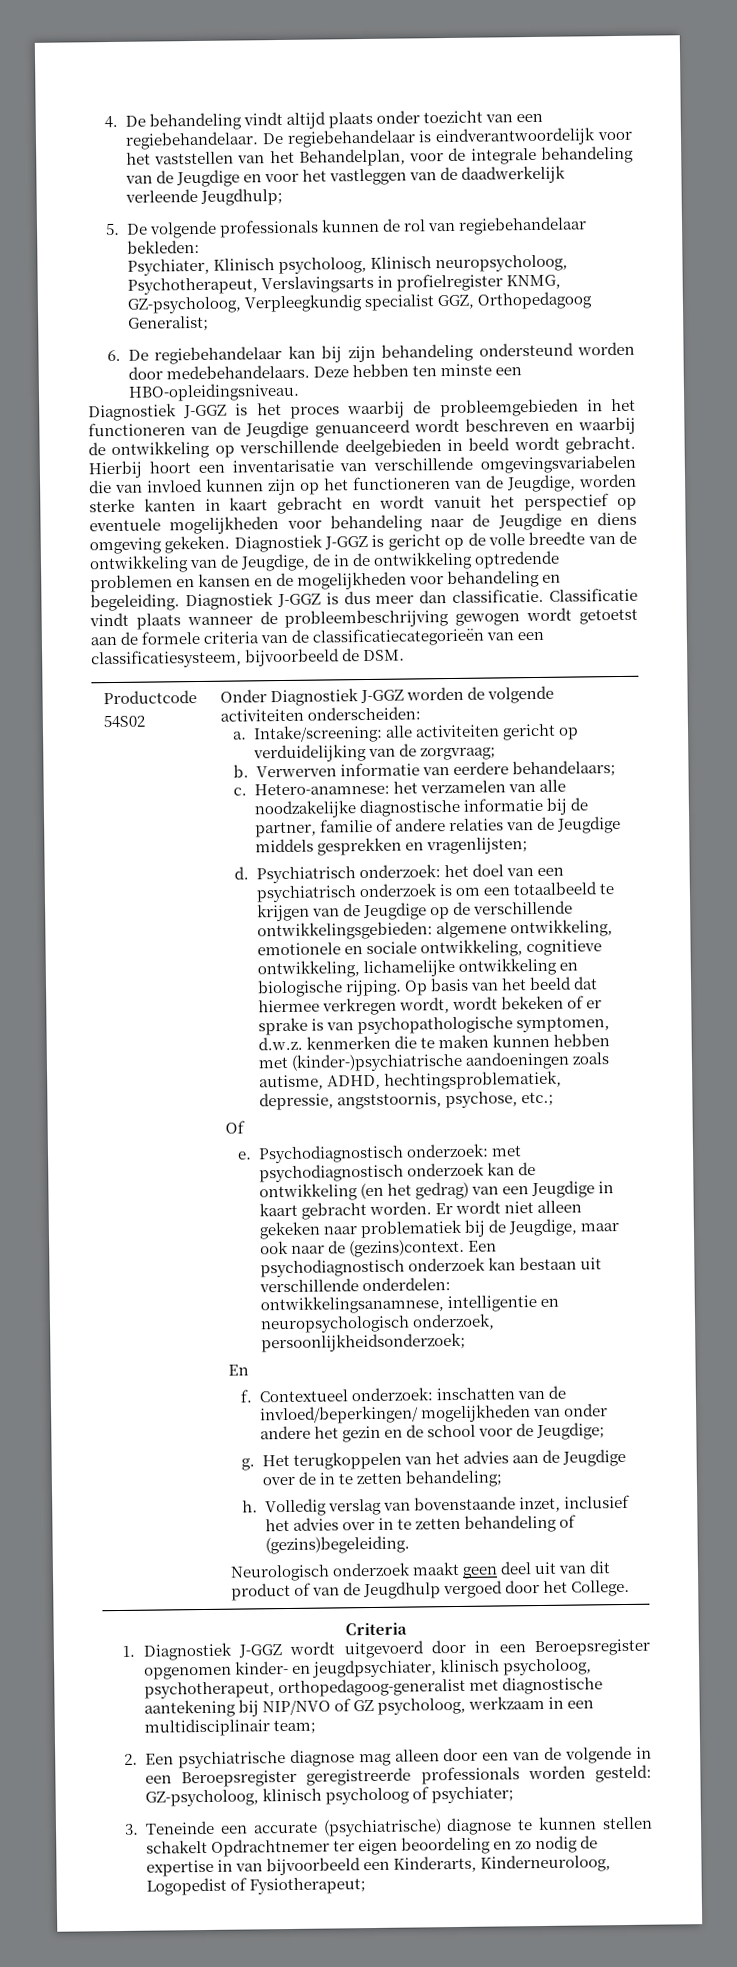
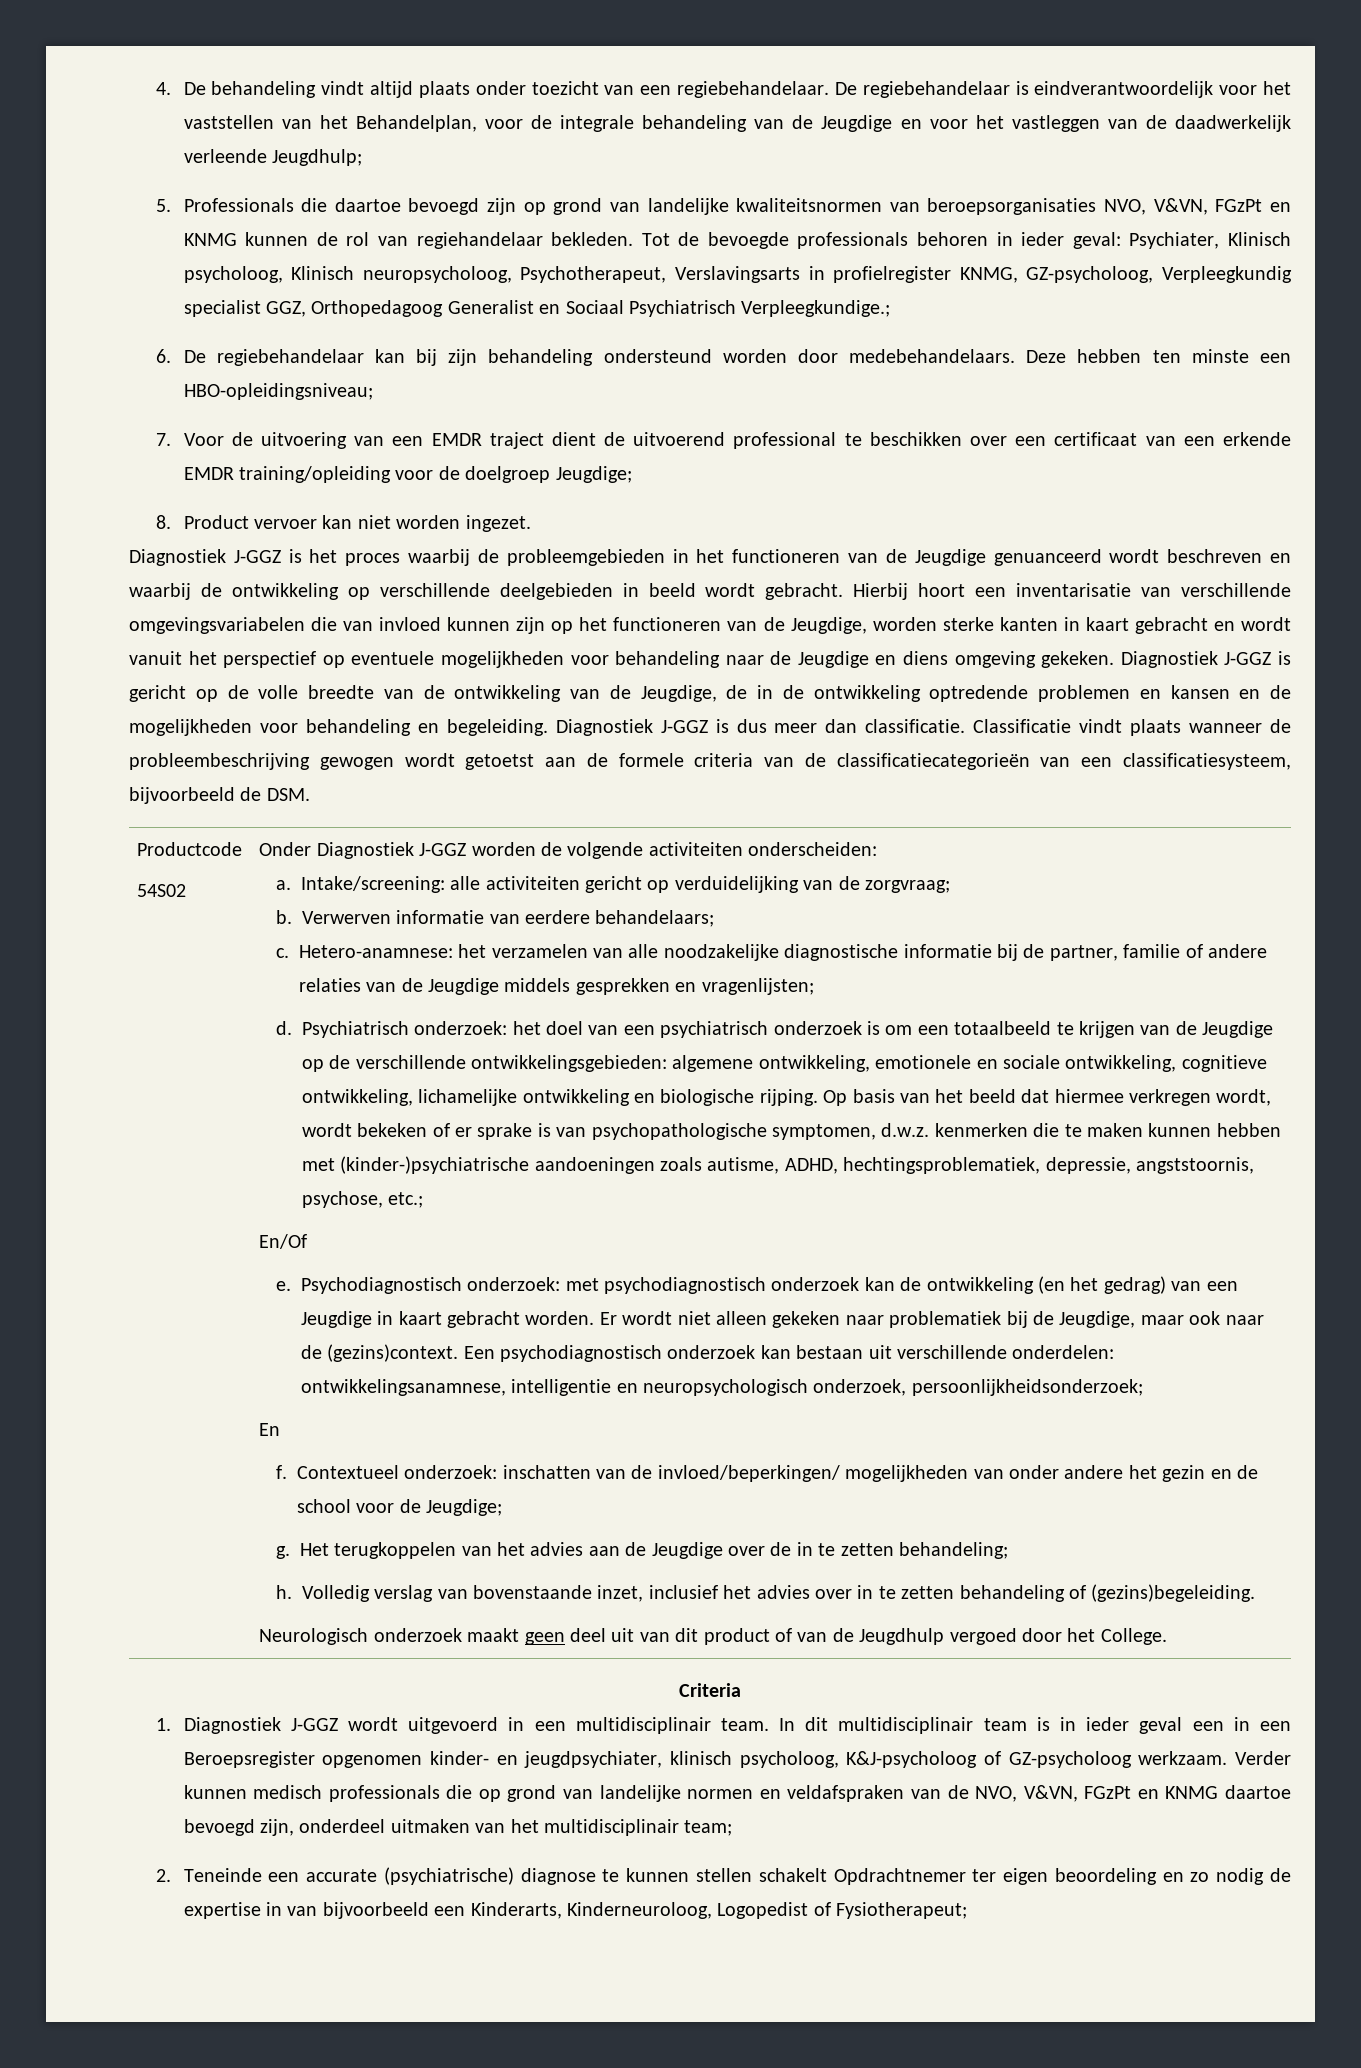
- 5. De volgende professionals kunnen de rol van regiebehandelaar bekleden:
- Psychiater, Klinisch psycholoog, Klinisch neuropsycholoog, Psychotherapeut, Verslavingsarts in profielregister KNMG, GZ-psycholoog, Verpleegkundig specialist GGZ, Orthopedagoog Generalist;
+ 5. Professionals die daartoe bevoegd zijn op grond van landelijke kwaliteitsnormen van beroepsorganisaties NVO, V&VN, FGzPt en KNMG kunnen de rol van regiehandelaar bekleden. Tot de bevoegde professionals behoren in ieder geval: Psychiater, Klinisch psycholoog, Klinisch neuropsycholoog, Psychotherapeut, Verslavingsarts in profielregister KNMG, GZ-psycholoog, Verpleegkundig specialist GGZ, Orthopedagoog Generalist en Sociaal Psychiatrisch Verpleegkundige.;
- Deze hebben ten minste een HBO-opleidingsniveau.
+ Deze hebben ten minste een HBO-opleidingsniveau;
+ 7. Voor de uitvoering van een EMDR traject dient de uitvoerend professional te beschikken over een certificaat van een erkende EMDR training/opleiding voor de doelgroep Jeugdige;
+ 8. Product vervoer kan niet worden ingezet.
- Of
+ En/Of
- 1. Diagnostiek J-GGZ wordt uitgevoerd door in een Beroepsregister opgenomen kinder- en jeugdpsychiater, klinisch psycholoog, psychotherapeut, orthopedagoog-generalist met diagnostische aantekening bij NIP/NVO of GZ psycholoog, werkzaam in een multidisciplinair team;
- 2. Een psychiatrische diagnose mag alleen door een van de volgende in een Beroepsregister geregistreerde professionals worden gesteld: GZ-psycholoog, klinisch psycholoog of psychiater;
- 3. Teneinde een accurate (psychiatrische) diagnose te kunnen stellen schakelt Opdrachtnemer ter eigen beoordeling en zo nodig de expertise in van bijvoorbeeld een Kinderarts, Kinderneuroloog, Logopedist of Fysiotherapeut;
+ 1. Diagnostiek J-GGZ wordt uitgevoerd in een multidisciplinair team. In dit multidisciplinair team is in ieder geval een in een Beroepsregister opgenomen kinder- en jeugdpsychiater, klinisch psycholoog, K&J-psycholoog of GZ-psycholoog werkzaam. Verder kunnen medisch professionals die op grond van landelijke normen en veldafspraken van de NVO, V&VN, FGzPt en KNMG daartoe bevoegd zijn, onderdeel uitmaken van het multidisciplinair team;
+ 2. Teneinde een accurate (psychiatrische) diagnose te kunnen stellen schakelt Opdrachtnemer ter eigen beoordeling en zo nodig de expertise in van bijvoorbeeld een Kinderarts, Kinderneuroloog, Logopedist of Fysiotherapeut;

